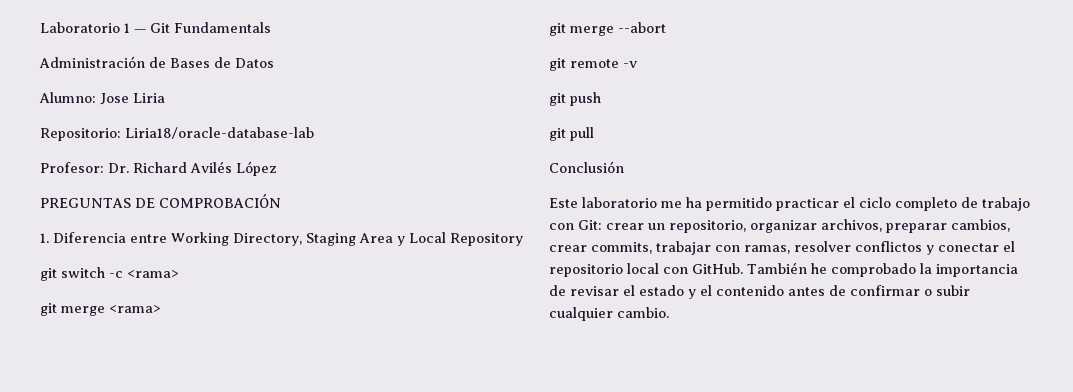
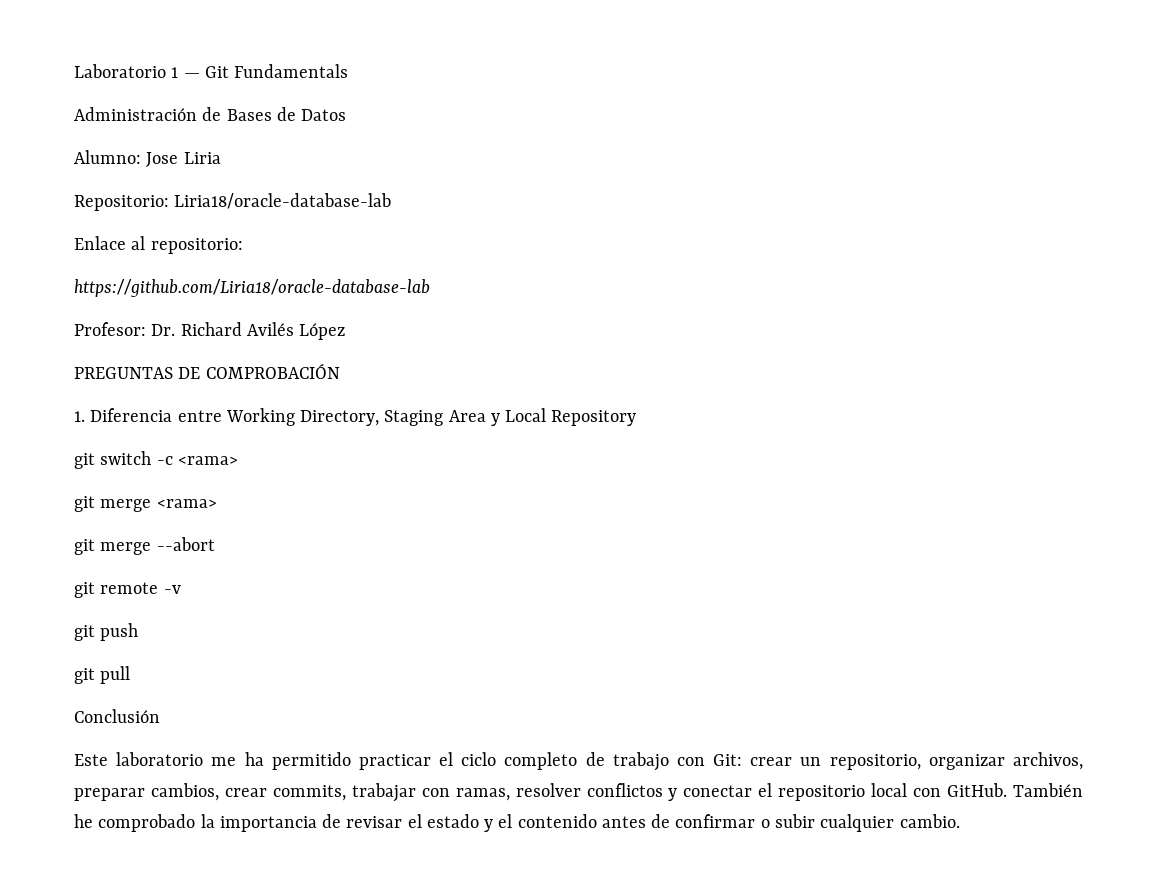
+ Enlace al repositorio:
+ https://github.com/Liria18/oracle-database-lab

